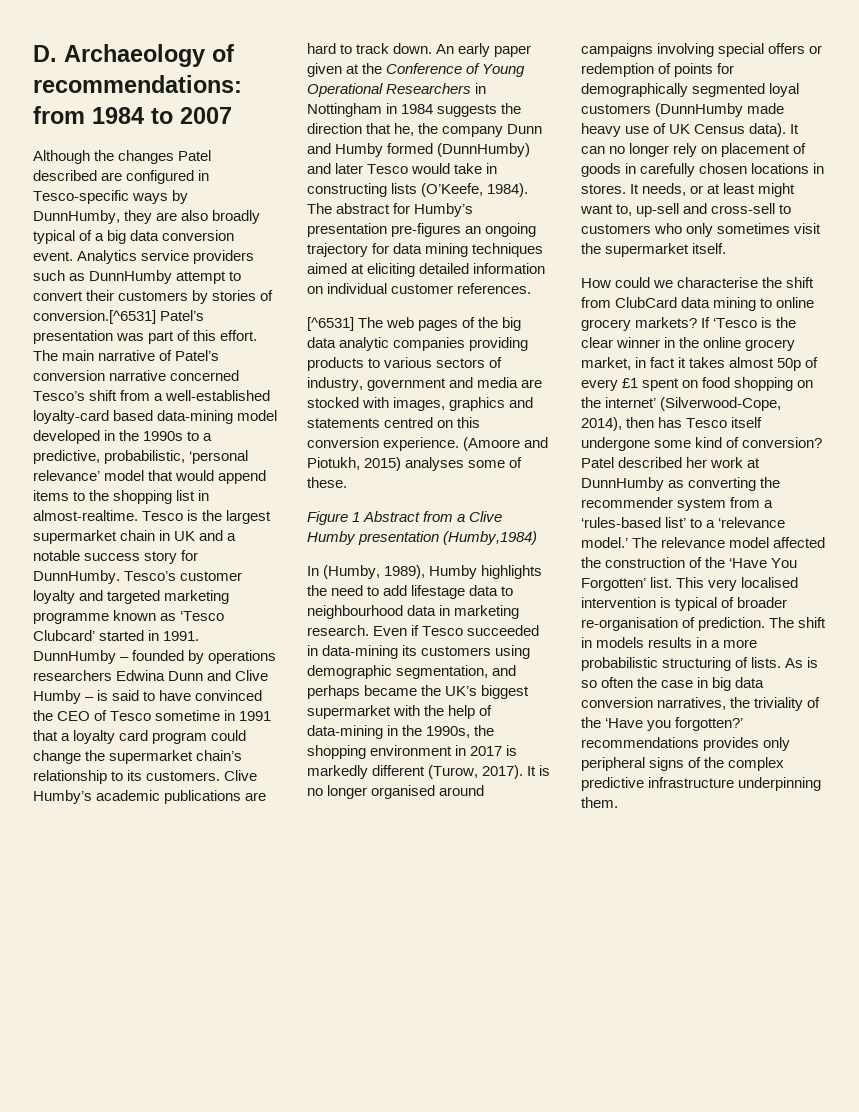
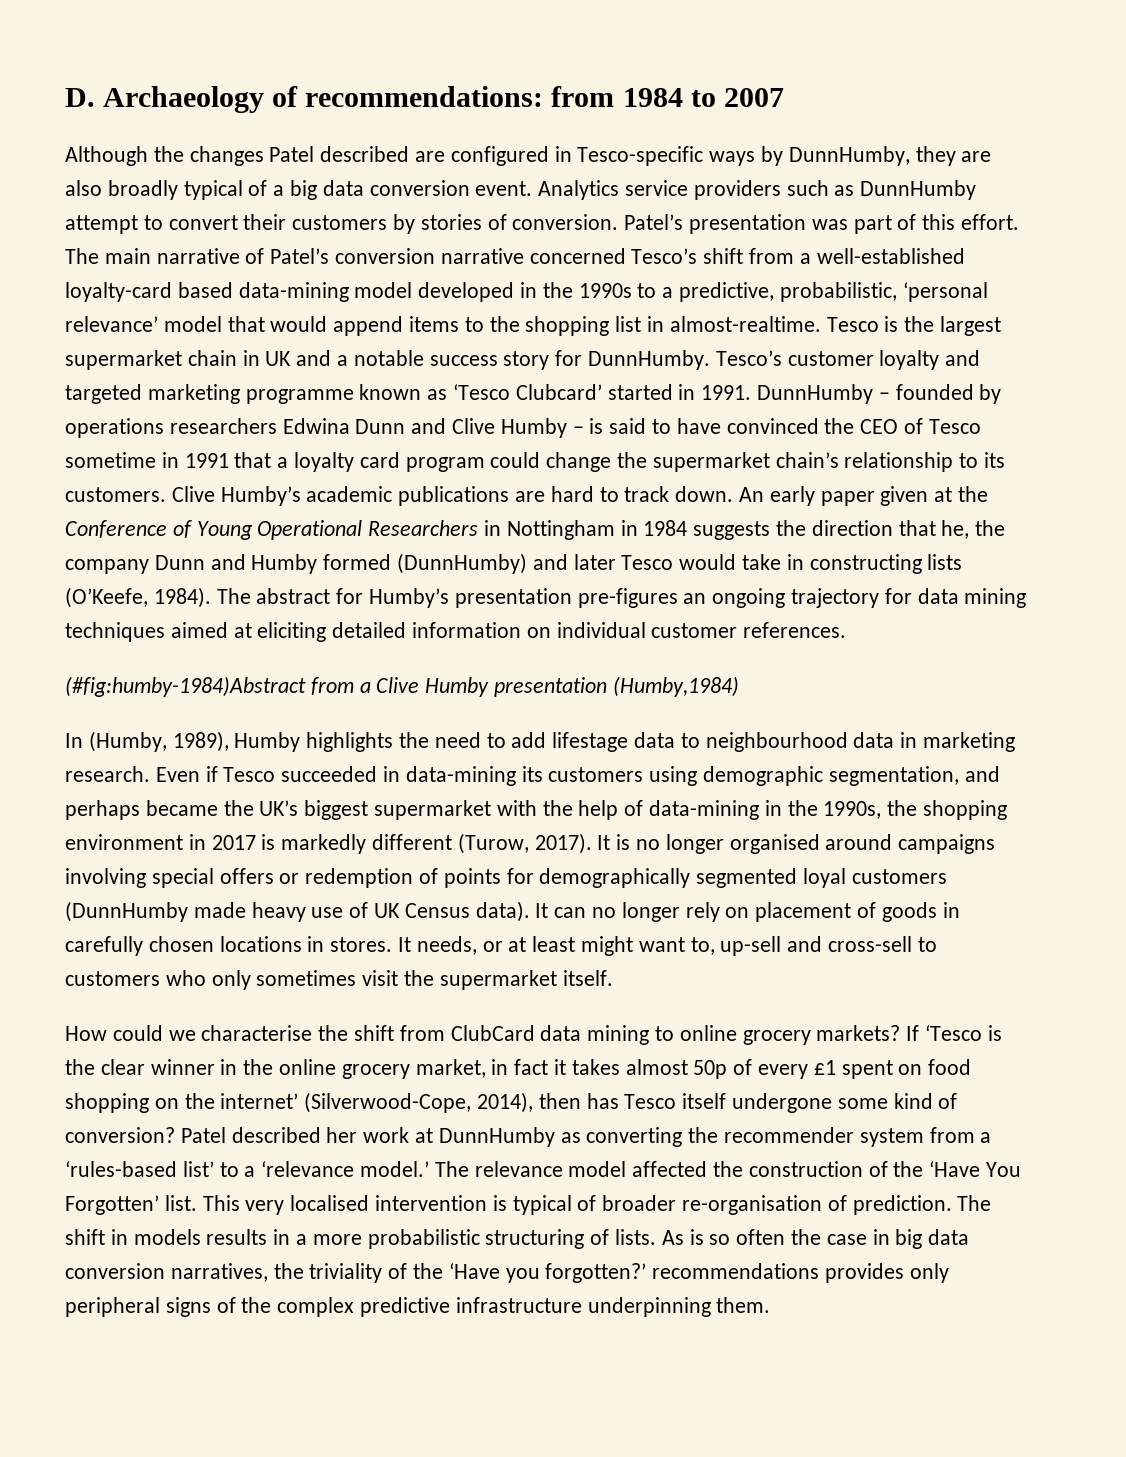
- Analytics service providers such as DunnHumby attempt to convert their customers by stories of conversion.[^6531] Patel’s presentation was part of this effort.
+ Analytics service providers such as DunnHumby attempt to convert their customers by stories of conversion. Patel’s presentation was part of this effort.
- [^6531] The web pages of the big data analytic companies providing products to various sectors of industry, government and media are stocked with images, graphics and statements centred on this conversion experience. (Amoore and Piotukh, 2015) analyses some of these.
- Figure 1 Abstract from a Clive Humby presentation (Humby,1984)
+ (#fig:humby-1984)Abstract from a Clive Humby presentation (Humby,1984)

